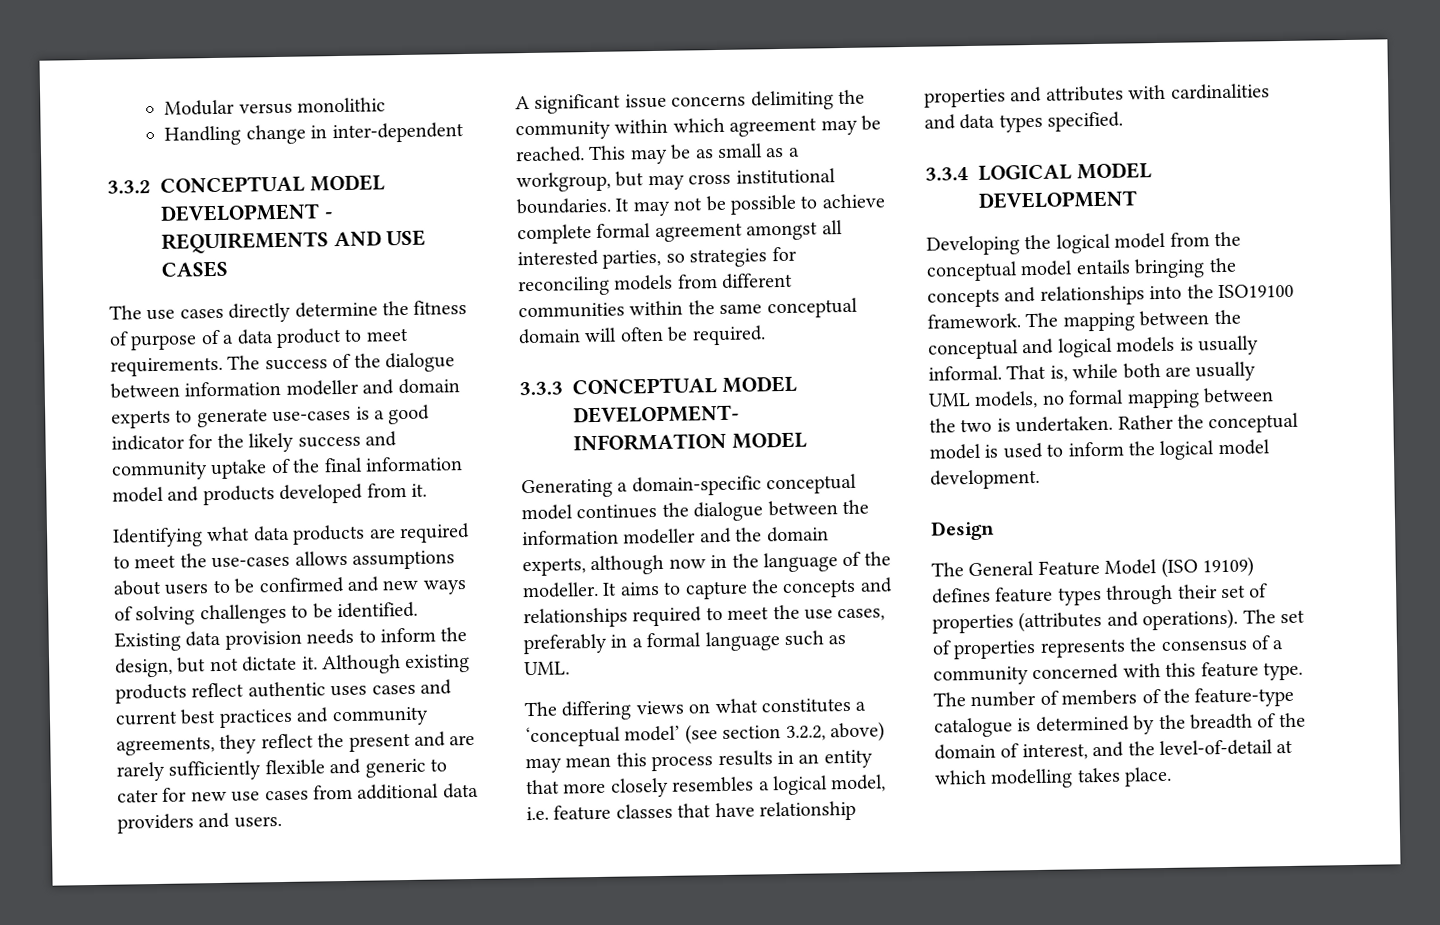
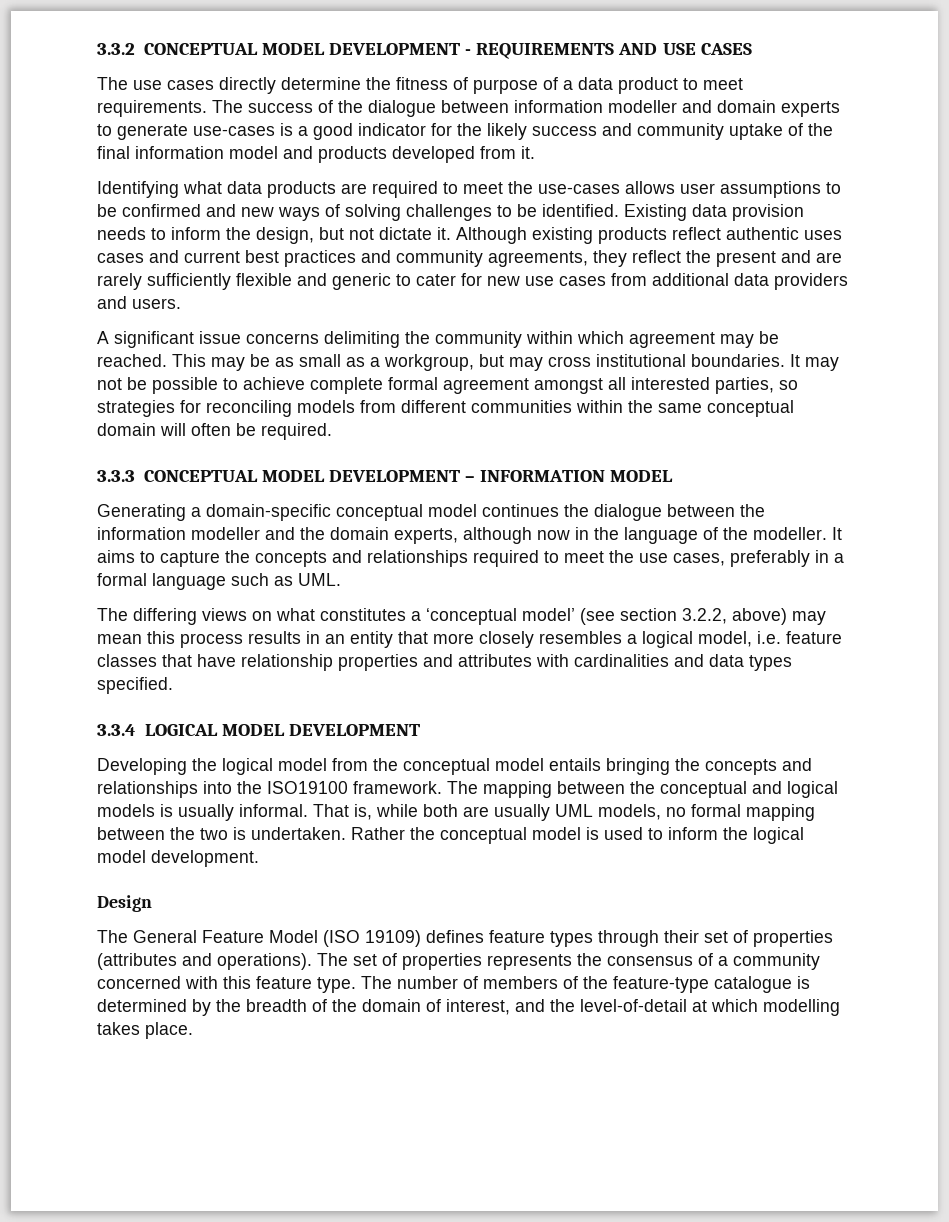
- Modular versus monolithic
- Handling change in inter-dependent
- Identifying what data products are required to meet the use-cases allows assumptions about users to be confirmed and new ways of solving challenges to be identified.
+ Identifying what data products are required to meet the use-cases allows user assumptions to be confirmed and new ways of solving challenges to be identified.
- 3.3.3 CONCEPTUAL MODEL DEVELOPMENT- INFORMATION MODEL
+ 3.3.3 CONCEPTUAL MODEL DEVELOPMENT – INFORMATION MODEL

